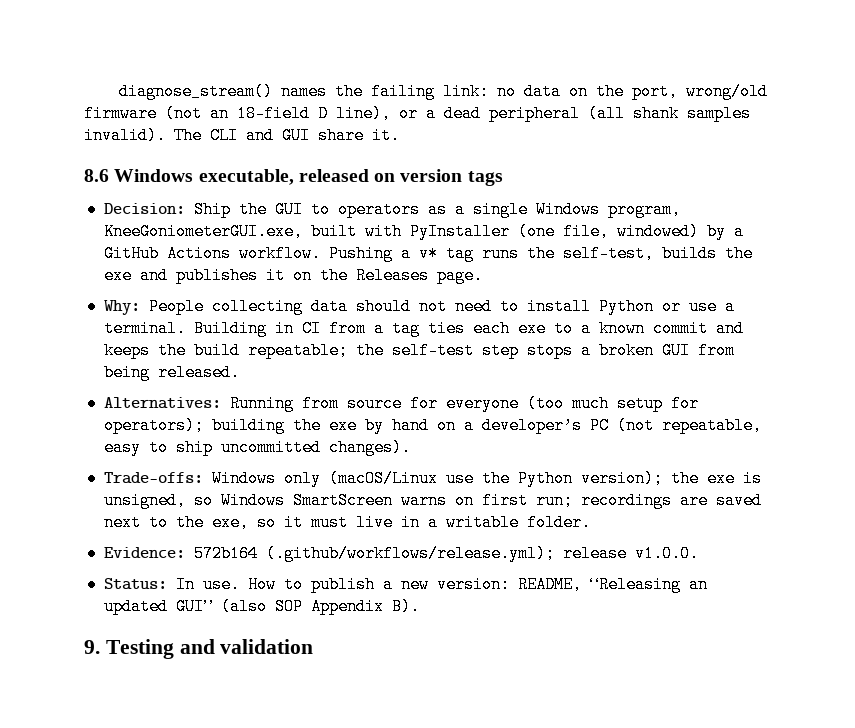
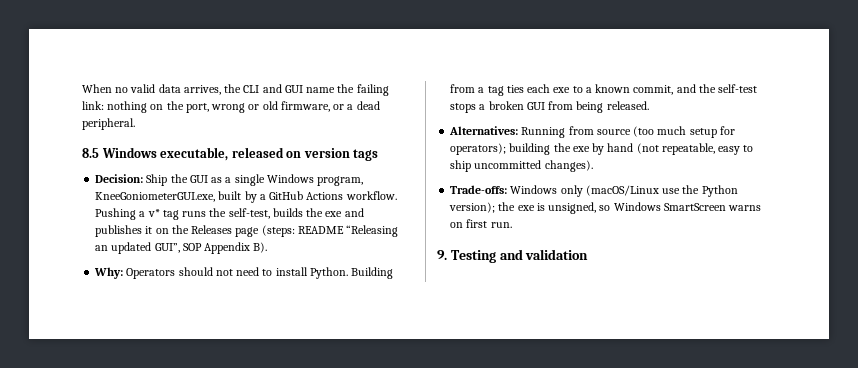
- diagnose_stream() names the failing link: no data on the port, wrong/old firmware (not an 18-field D line), or a dead peripheral (all shank samples invalid). The CLI and GUI share it.
- 8.6 Windows executable, released on version tags
+ When no valid data arrives, the CLI and GUI name the failing link: nothing on the port, wrong or old firmware, or a dead peripheral.
+ 8.5 Windows executable, released on version tags
- Decision: Ship the GUI to operators as a single Windows program, KneeGoniometerGUI.exe, built with PyInstaller (one file, windowed) by a GitHub Actions workflow.
+ Decision: Ship the GUI as a single Windows program, KneeGoniometerGUI.exe, built by a GitHub Actions workflow.
- Pushing a v* tag runs the self-test, builds the exe and publishes it on the Releases page.
- Why: People collecting data should not need to install Python or use a terminal. Building in CI from a tag ties each exe to a known commit and keeps the build repeatable; the self-test step stops a broken GUI from being released.
+ Pushing a v* tag runs the self-test, builds the exe and publishes it on the Releases page (steps: README “Releasing an updated GUI”, SOP Appendix B).
+ Why: Operators should not need to install Python. Building from a tag ties each exe to a known commit, and the self-test stops a broken GUI from being released.
- Alternatives: Running from source for everyone (too much setup for operators); building the exe by hand on a developer’s PC (not repeatable, easy to ship uncommitted changes).
+ Alternatives: Running from source (too much setup for operators); building the exe by hand (not repeatable, easy to ship uncommitted changes).
- Trade-offs: Windows only (macOS/Linux use the Python version); the exe is unsigned, so Windows SmartScreen warns on first run; recordings are saved next to the exe, so it must live in a writable folder.
- Evidence: 572b164 (.github/workflows/release.yml); release v1.0.0.
- Status: In use. How to publish a new version: README, “Releasing an updated GUI” (also SOP Appendix B).
+ Trade-offs: Windows only (macOS/Linux use the Python version); the exe is unsigned, so Windows SmartScreen warns on first run.

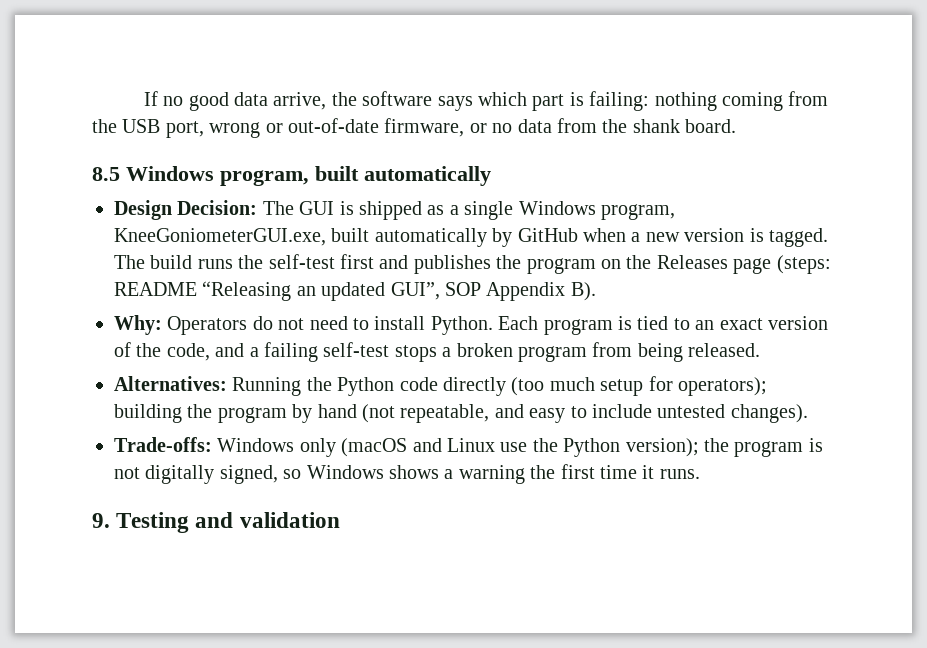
- When no valid data arrives, the CLI and GUI name the failing link: nothing on the port, wrong or old firmware, or a dead peripheral.
- 8.5 Windows executable, released on version tags
- Decision: Ship the GUI as a single Windows program, KneeGoniometerGUI.exe, built by a GitHub Actions workflow. Pushing a v* tag runs the self-test, builds the exe and publishes it on the Releases page (steps: README “Releasing an updated GUI”, SOP Appendix B).
+ If no good data arrive, the software says which part is failing: nothing coming from the USB port, wrong or out-of-date firmware, or no data from the shank board.
+ 8.5 Windows program, built automatically
+ Design Decision: The GUI is shipped as a single Windows program, KneeGoniometerGUI.exe, built automatically by GitHub when a new version is tagged. The build runs the self-test first and publishes the program on the Releases page (steps: README “Releasing an updated GUI”, SOP Appendix B).
- Why: Operators should not need to install Python.
+ Why: Operators do not need to install Python.
- Building from a tag ties each exe to a known commit, and the self-test stops a broken GUI from being released.
+ Each program is tied to an exact version of the code, and a failing self-test stops a broken program from being released.
- Alternatives: Running from source (too much setup for operators); building the exe by hand (not repeatable, easy to ship uncommitted changes).
+ Alternatives: Running the Python code directly (too much setup for operators); building the program by hand (not repeatable, and easy to include untested changes).
- Trade-offs: Windows only (macOS/Linux use the Python version); the exe is unsigned, so Windows SmartScreen warns on first run.
+ Trade-offs: Windows only (macOS and Linux use the Python version); the program is not digitally signed, so Windows shows a warning the first time it runs.

